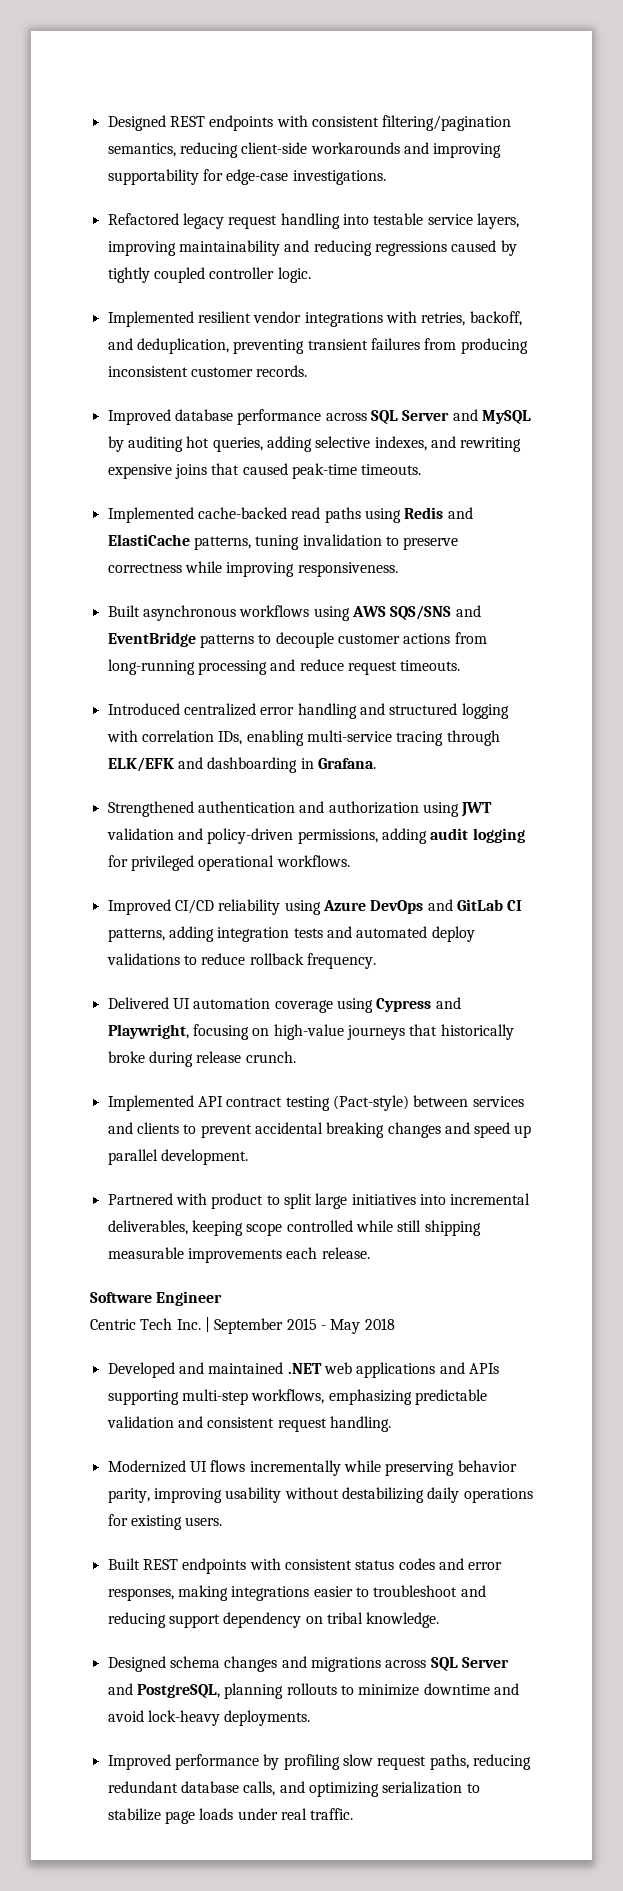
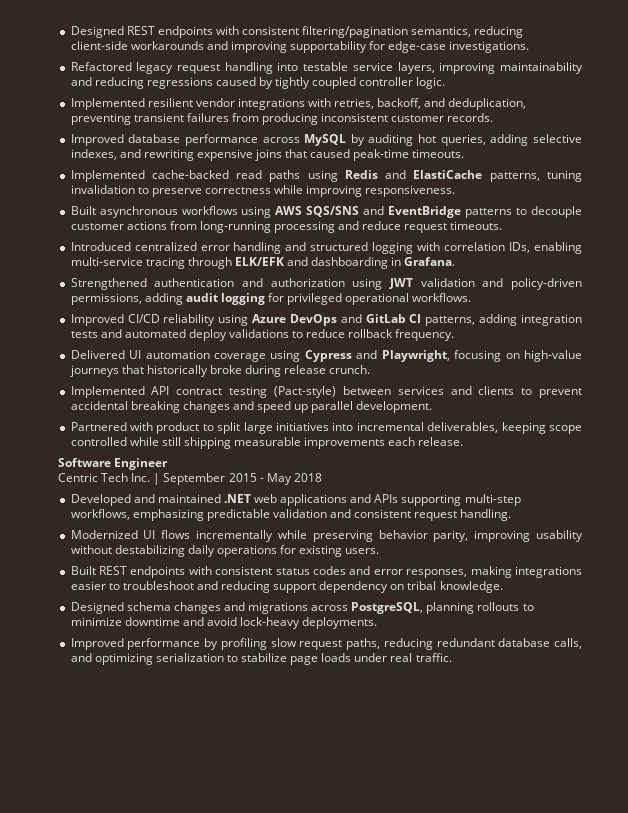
- Improved database performance across SQL Server and MySQL by auditing hot queries, adding selective indexes, and rewriting expensive joins that caused peak-time timeouts.
+ Improved database performance across MySQL by auditing hot queries, adding selective indexes, and rewriting expensive joins that caused peak-time timeouts.
- Designed schema changes and migrations across SQL Server and PostgreSQL, planning rollouts to minimize downtime and avoid lock-heavy deployments.
+ Designed schema changes and migrations across PostgreSQL, planning rollouts to minimize downtime and avoid lock-heavy deployments.

